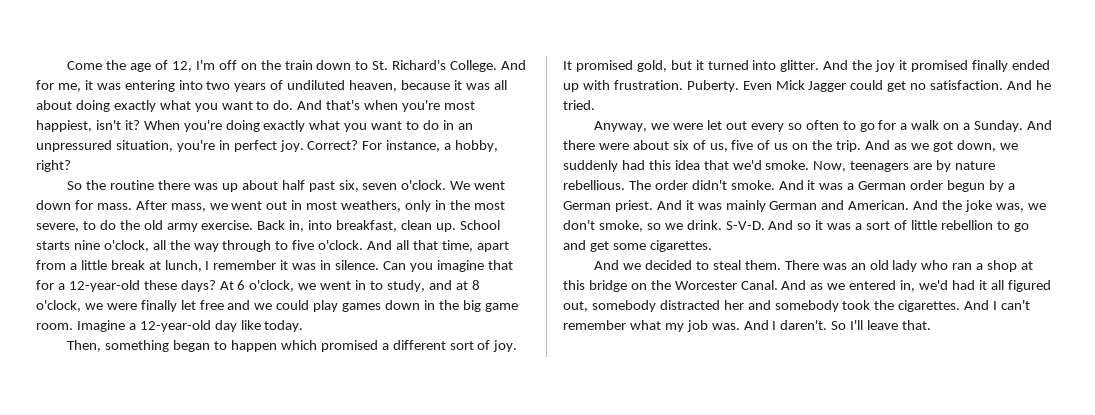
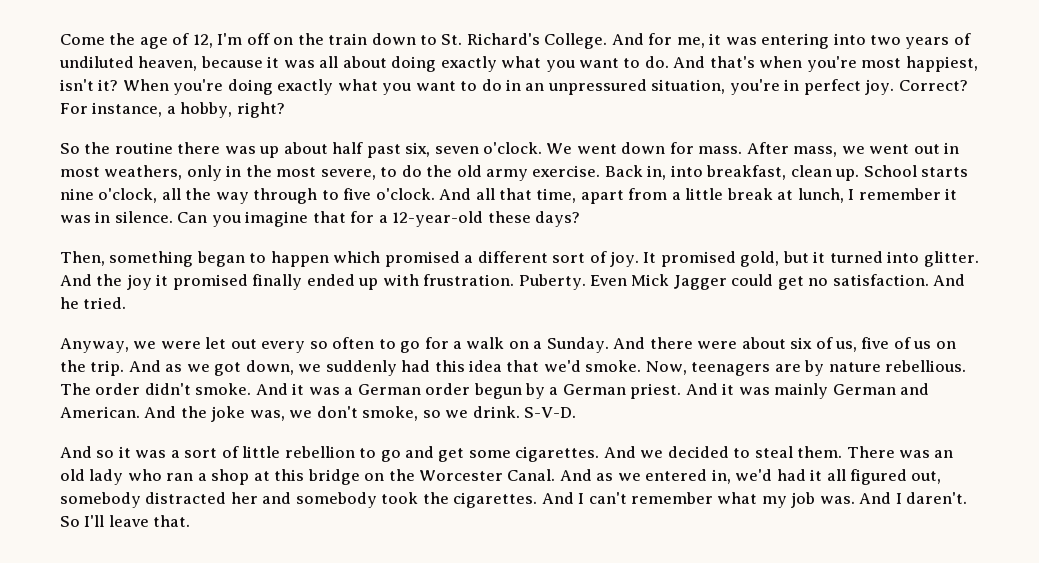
- At 6 o'clock, we went in to study, and at 8 o'clock, we were finally let free and we could play games down in the big game room. Imagine a 12-year-old day like today.
- S-V-D. And so it was a sort of little rebellion to go and get some cigarettes.
- And we decided to steal them.
+ S-V-D.
+ And so it was a sort of little rebellion to go and get some cigarettes. And we decided to steal them.

